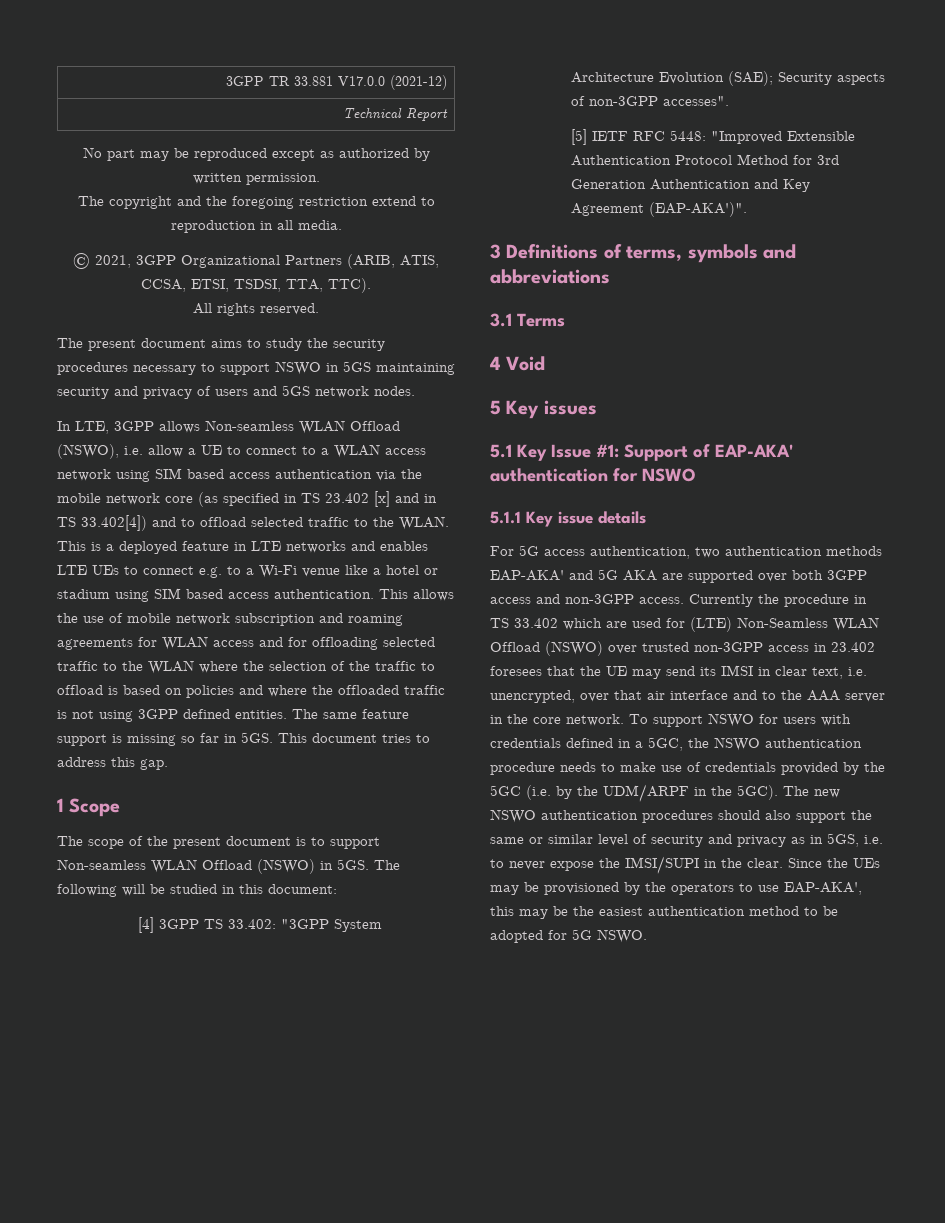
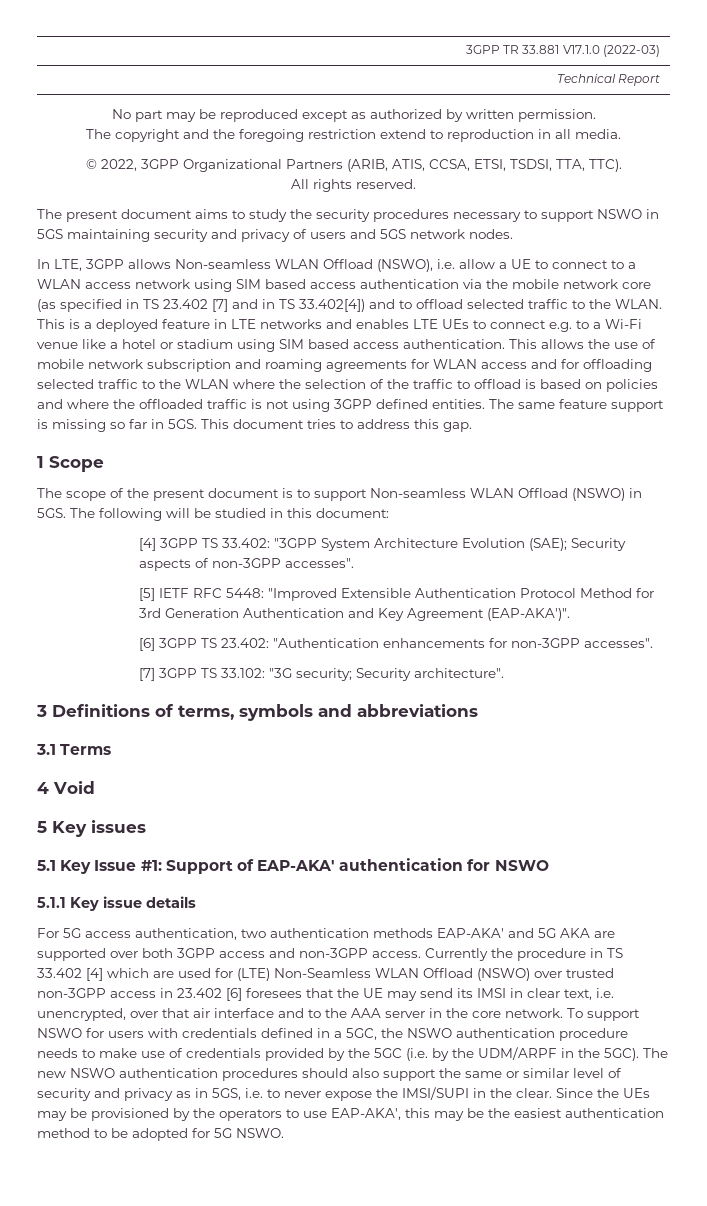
- 3GPP TR 33.881 V17.0.0 (2021-12)
+ 3GPP TR 33.881 V17.1.0 (2022-03)
- © 2021, 3GPP Organizational Partners (ARIB, ATIS, CCSA, ETSI, TSDSI, TTA, TTC).
+ © 2022, 3GPP Organizational Partners (ARIB, ATIS, CCSA, ETSI, TSDSI, TTA, TTC).
- In LTE, 3GPP allows Non-seamless WLAN Offload (NSWO), i.e. allow a UE to connect to a WLAN access network using SIM based access authentication via the mobile network core (as specified in TS 23.402 [x] and in TS 33.402[4]) and to offload selected traffic to the WLAN.
+ In LTE, 3GPP allows Non-seamless WLAN Offload (NSWO), i.e. allow a UE to connect to a WLAN access network using SIM based access authentication via the mobile network core (as specified in TS 23.402 [7] and in TS 33.402[4]) and to offload selected traffic to the WLAN.
+ [6] 3GPP TS 23.402: "Authentication enhancements for non-3GPP accesses".
+ [7] 3GPP TS 33.102: "3G security; Security architecture".
- Currently the procedure in TS 33.402 which are used for (LTE) Non-Seamless WLAN Offload (NSWO) over trusted non-3GPP access in 23.402 foresees that the UE may send its IMSI in clear text, i.e. unencrypted, over that air interface and to the AAA server in the core network.
+ Currently the procedure in TS 33.402 [4] which are used for (LTE) Non-Seamless WLAN Offload (NSWO) over trusted non-3GPP access in 23.402 [6] foresees that the UE may send its IMSI in clear text, i.e. unencrypted, over that air interface and to the AAA server in the core network.

